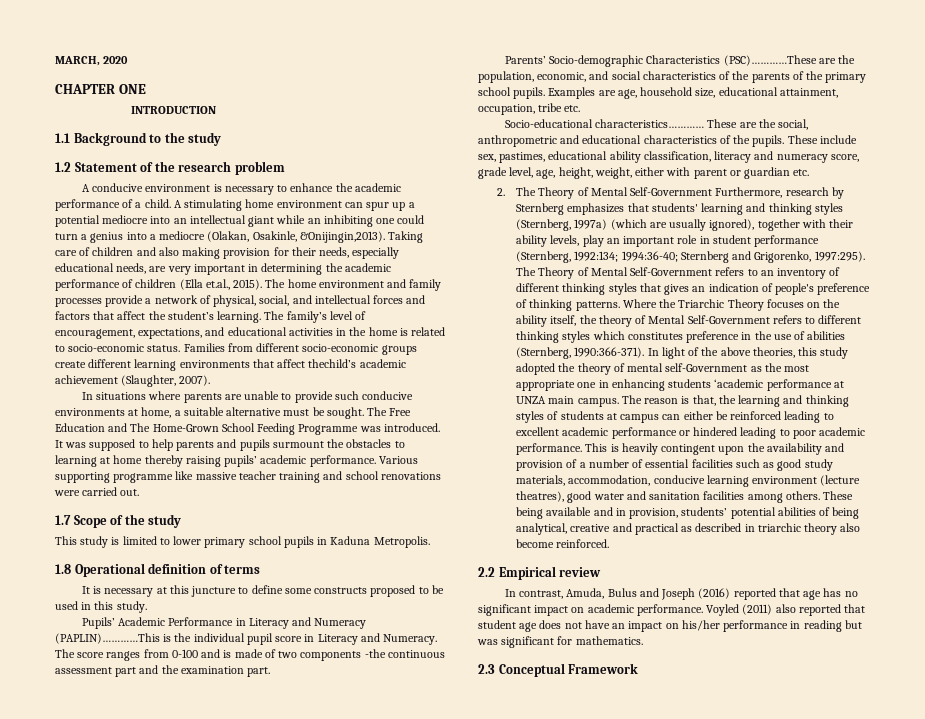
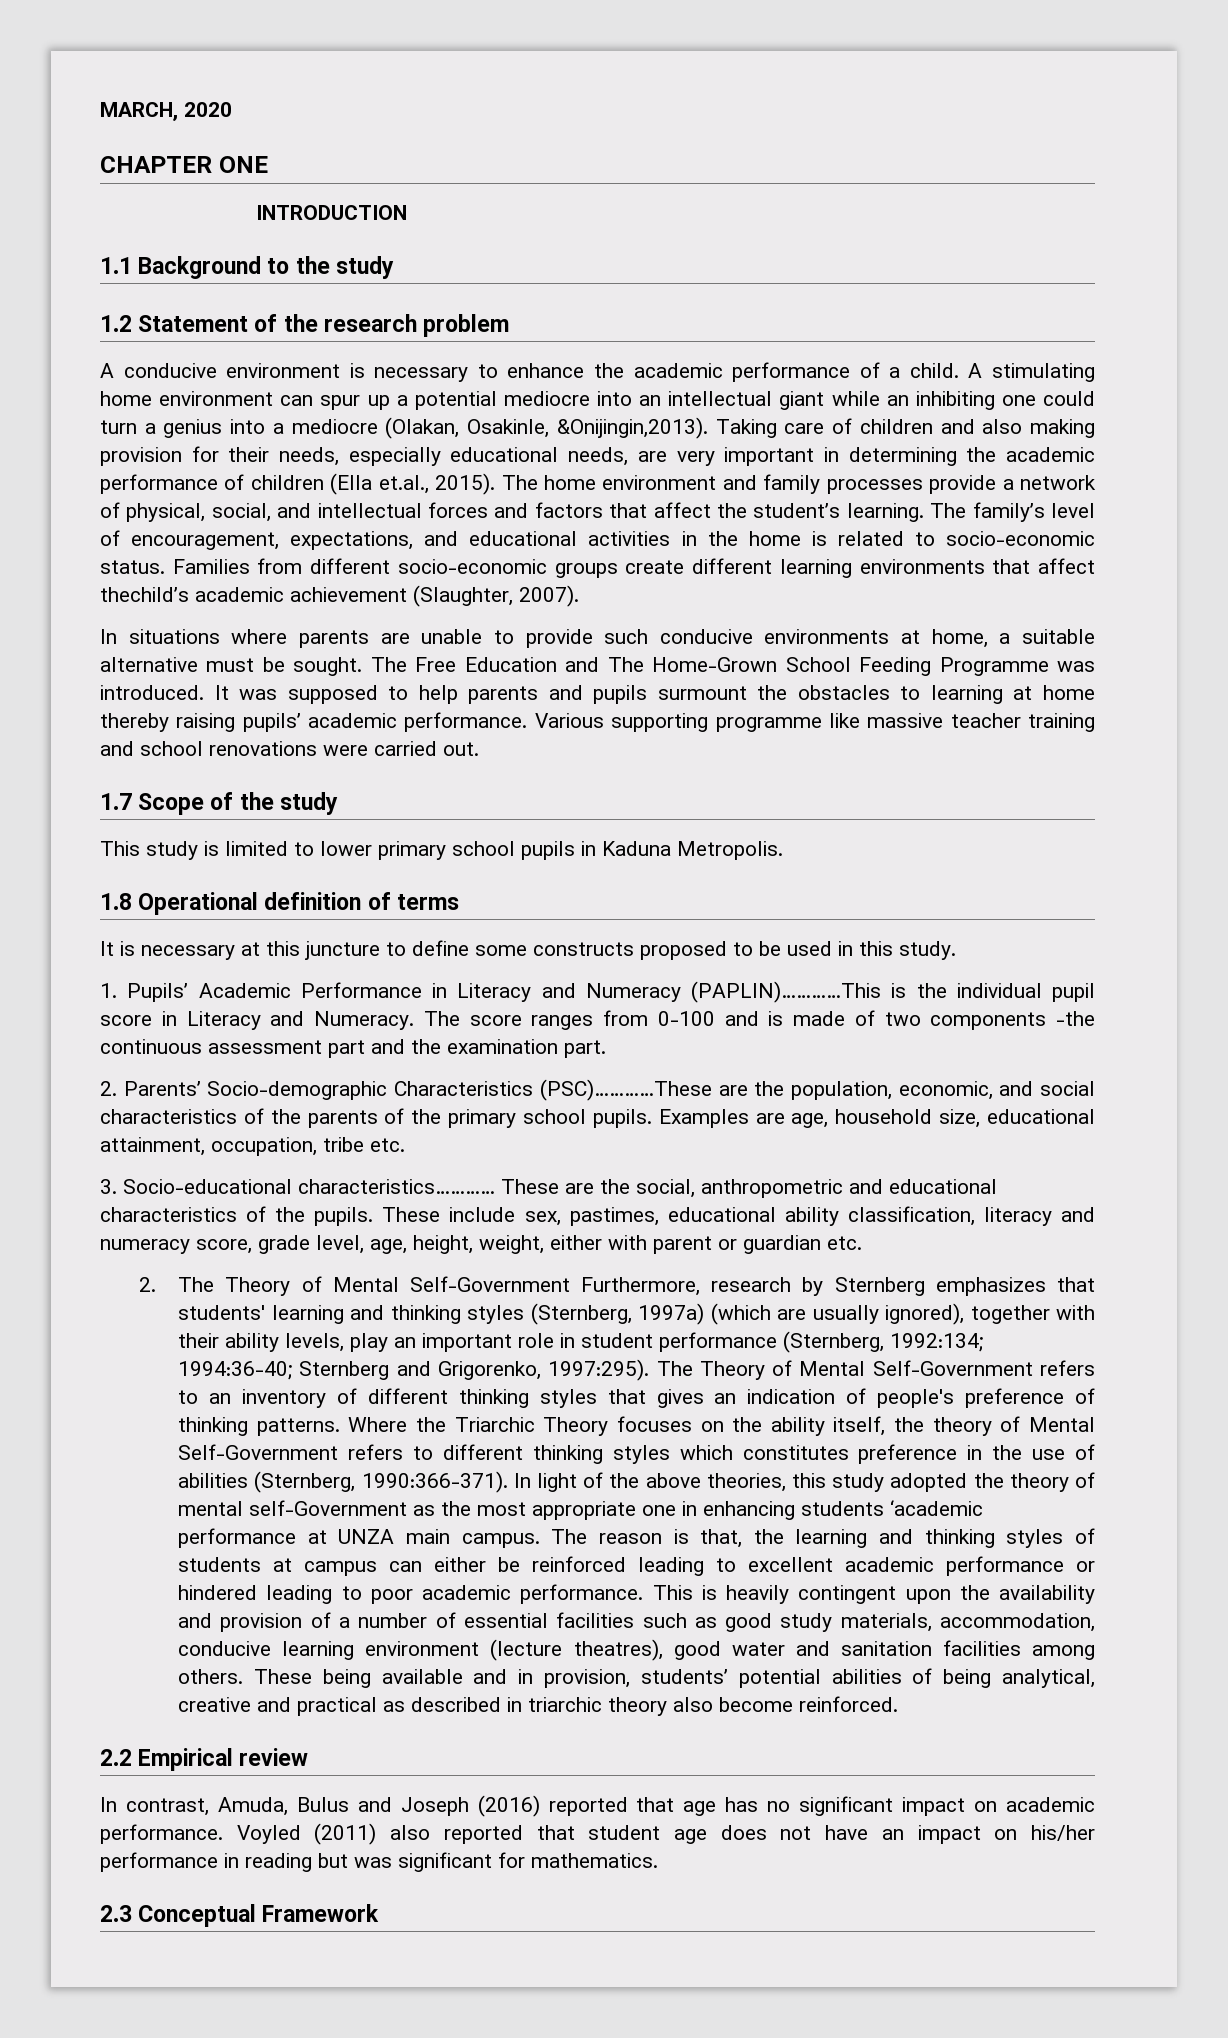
- Pupils’ Academic Performance in Literacy and Numeracy (PAPLIN)…………This is the individual pupil score in Literacy and Numeracy.
+ 1. Pupils’ Academic Performance in Literacy and Numeracy (PAPLIN)…………This is the individual pupil score in Literacy and Numeracy.
- Parents’ Socio-demographic Characteristics (PSC)…………These are the population, economic, and social characteristics of the parents of the primary school pupils.
+ 2. Parents’ Socio-demographic Characteristics (PSC)…………These are the population, economic, and social characteristics of the parents of the primary school pupils.
- Socio-educational characteristics…………
+ 3. Socio-educational characteristics…………

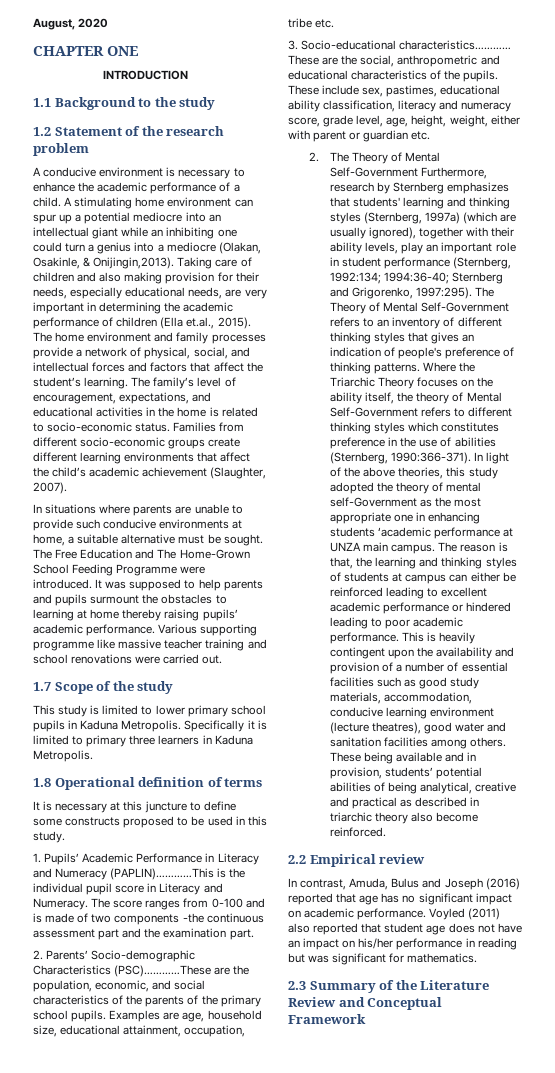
- MARCH, 2020
+ August, 2020
- A stimulating home environment can spur up a potential mediocre into an intellectual giant while an inhibiting one could turn a genius into a mediocre (Olakan, Osakinle, &Onijingin,2013).
+ A stimulating home environment can spur up a potential mediocre into an intellectual giant while an inhibiting one could turn a genius into a mediocre (Olakan, Osakinle, & Onijingin,2013).
- Families from different socio-economic groups create different learning environments that affect thechild’s academic achievement (Slaughter, 2007).
+ Families from different socio-economic groups create different learning environments that affect the child’s academic achievement (Slaughter, 2007).
- The Free Education and The Home-Grown School Feeding Programme was introduced.
+ The Free Education and The Home-Grown School Feeding Programme were introduced.
+ Specifically it is limited to primary three learners in Kaduna Metropolis.
- 2.3 Conceptual Framework
+ 2.3 Summary of the Literature Review and Conceptual Framework

